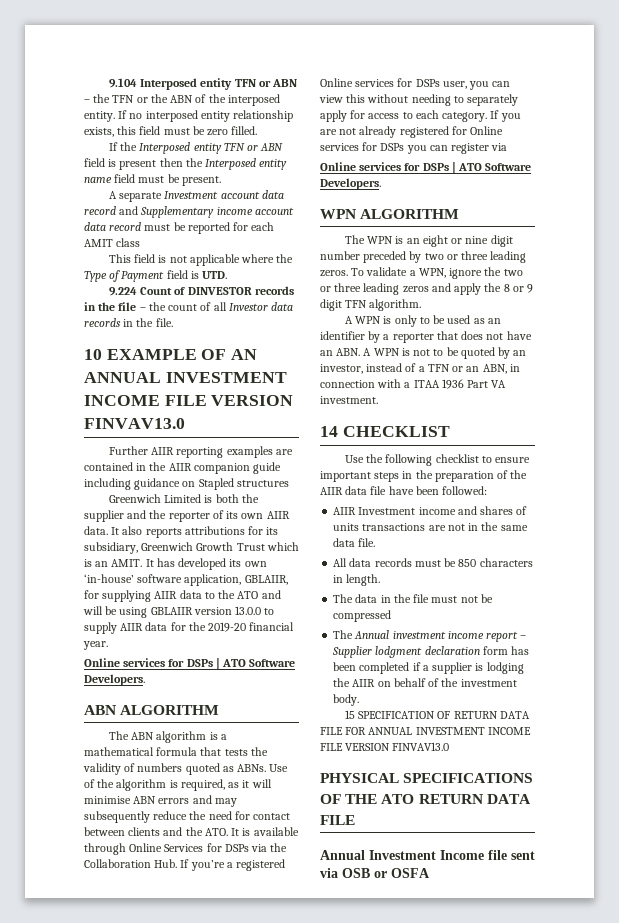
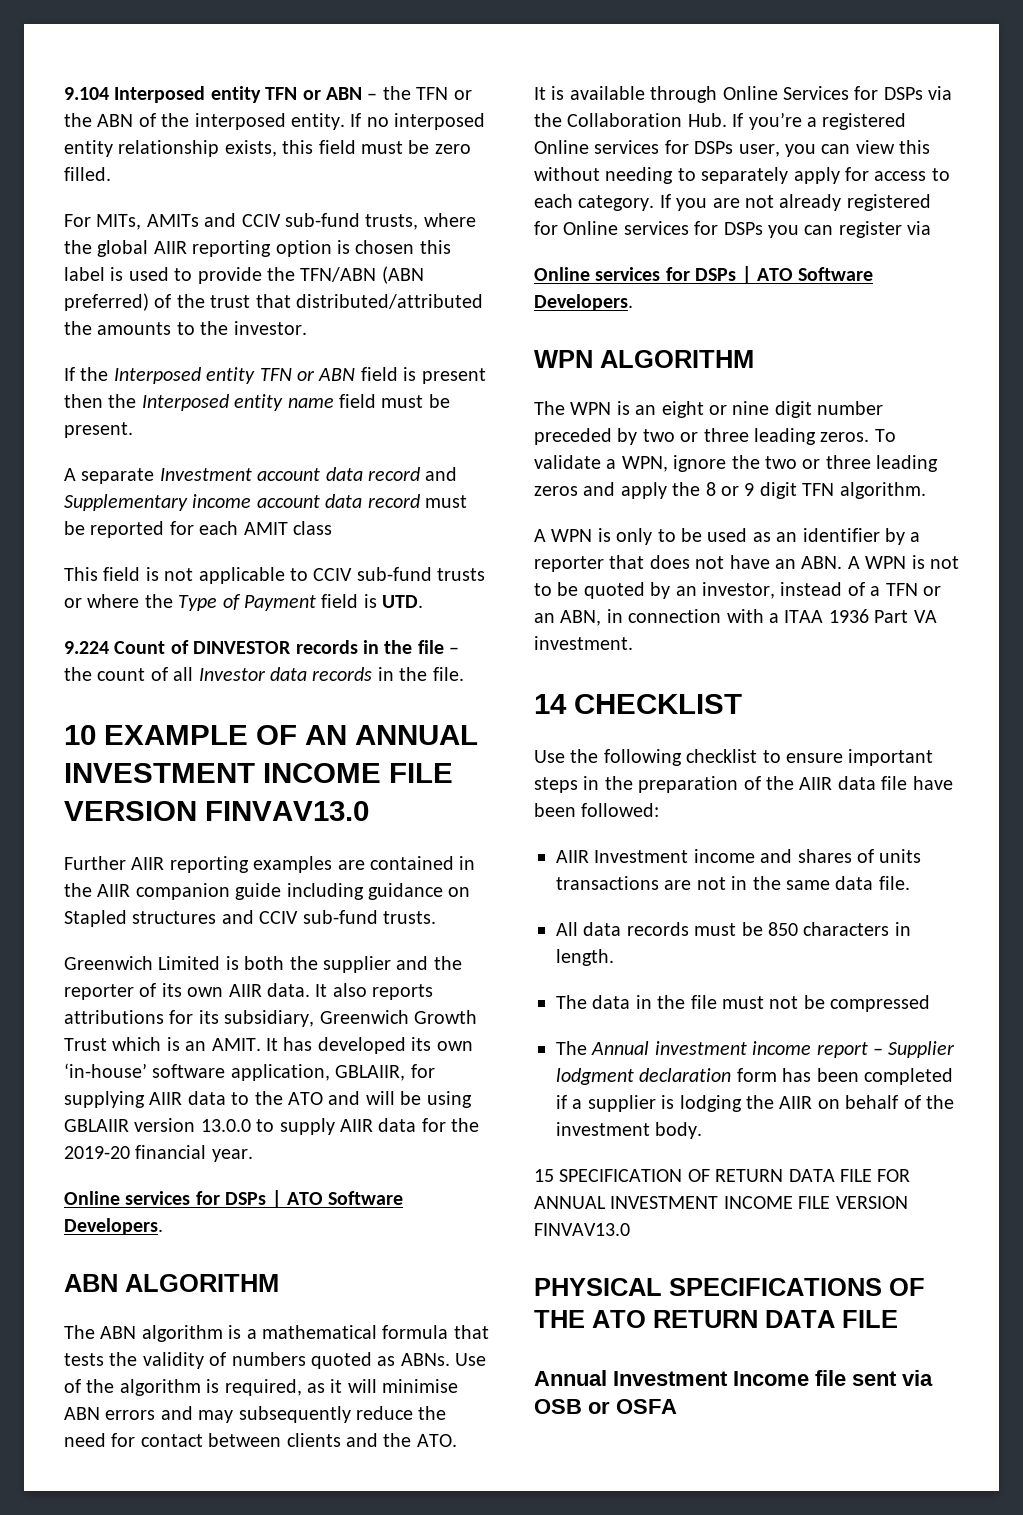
+ For MITs, AMITs and CCIV sub-fund trusts, where the global AIIR reporting option is chosen this label is used to provide the TFN/ABN (ABN preferred) of the trust that distributed/attributed the amounts to the investor.
- This field is not applicable where the Type of Payment field is UTD.
+ This field is not applicable to CCIV sub-fund trusts or where the Type of Payment field is UTD.
- Further AIIR reporting examples are contained in the AIIR companion guide including guidance on Stapled structures
+ Further AIIR reporting examples are contained in the AIIR companion guide including guidance on Stapled structures and CCIV sub-fund trusts.
- Use of the algorithm is required, as it will minimise ABN errors and may subsequently reduce the need for contact between clients and the ATO. It is available through Online Services for DSPs via the Collaboration Hub. If you’re a registered Online services for DSPs user, you can view this without needing to separately apply for access to each category.
+ Use of the algorithm is required, as it will minimise ABN errors and may subsequently reduce the need for contact between clients and the ATO.
+ It is available through Online Services for DSPs via the Collaboration Hub. If you’re a registered Online services for DSPs user, you can view this without needing to separately apply for access to each category.

